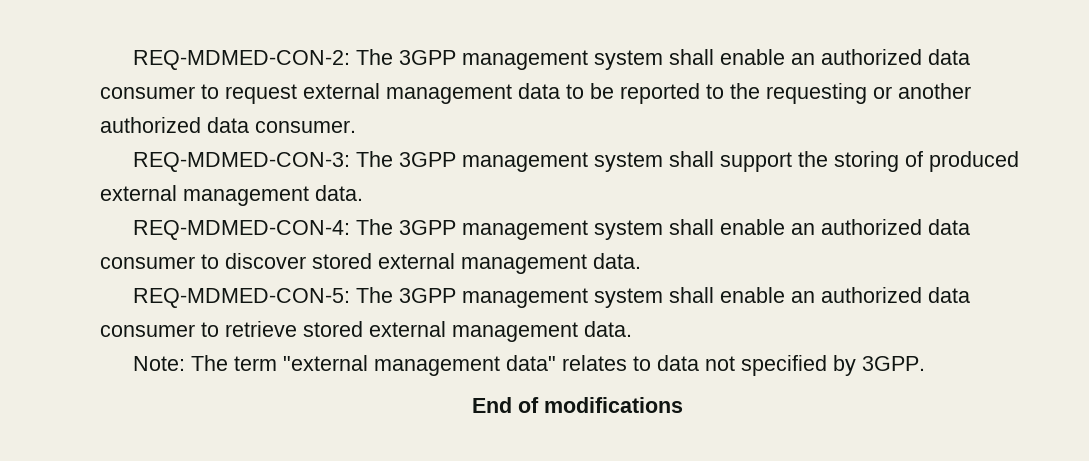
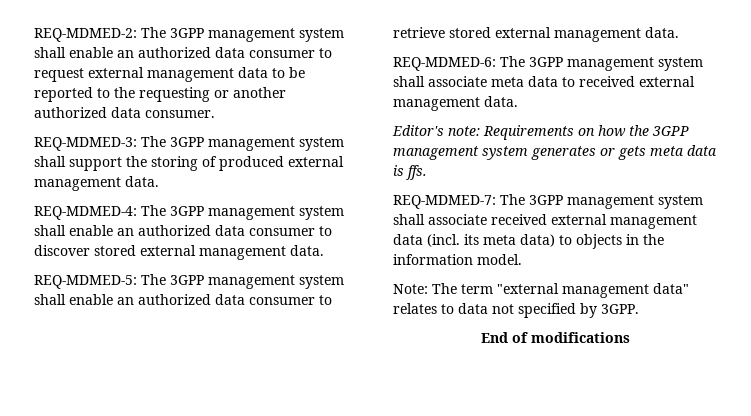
- REQ-MDMED-CON-2: The 3GPP management system shall enable an authorized data consumer to request external management data to be reported to the requesting or another authorized data consumer.
+ REQ-MDMED-2: The 3GPP management system shall enable an authorized data consumer to request external management data to be reported to the requesting or another authorized data consumer.
- REQ-MDMED-CON-3: The 3GPP management system shall support the storing of produced external management data.
+ REQ-MDMED-3: The 3GPP management system shall support the storing of produced external management data.
- REQ-MDMED-CON-4: The 3GPP management system shall enable an authorized data consumer to discover stored external management data.
+ REQ-MDMED-4: The 3GPP management system shall enable an authorized data consumer to discover stored external management data.
- REQ-MDMED-CON-5: The 3GPP management system shall enable an authorized data consumer to retrieve stored external management data.
+ REQ-MDMED-5: The 3GPP management system shall enable an authorized data consumer to retrieve stored external management data.
+ REQ-MDMED-6: The 3GPP management system shall associate meta data to received external management data.
+ Editor's note: Requirements on how the 3GPP management system generates or gets meta data is ffs.
+ REQ-MDMED-7: The 3GPP management system shall associate received external management data (incl. its meta data) to objects in the information model.

